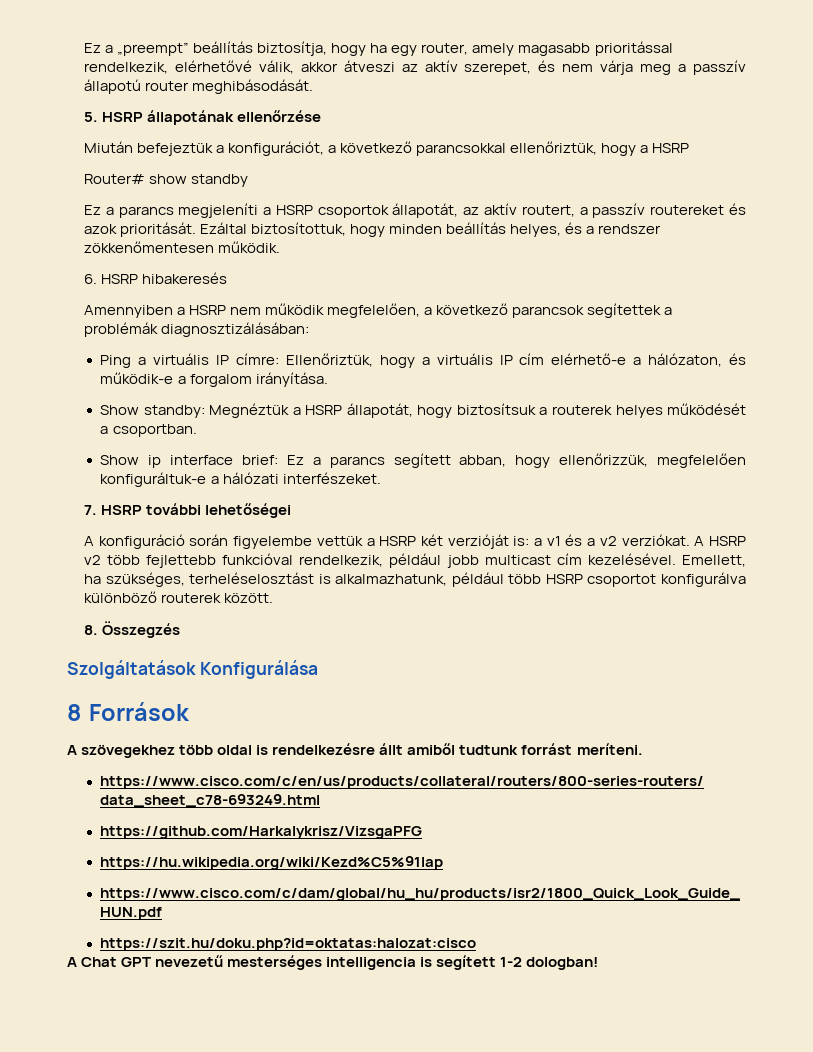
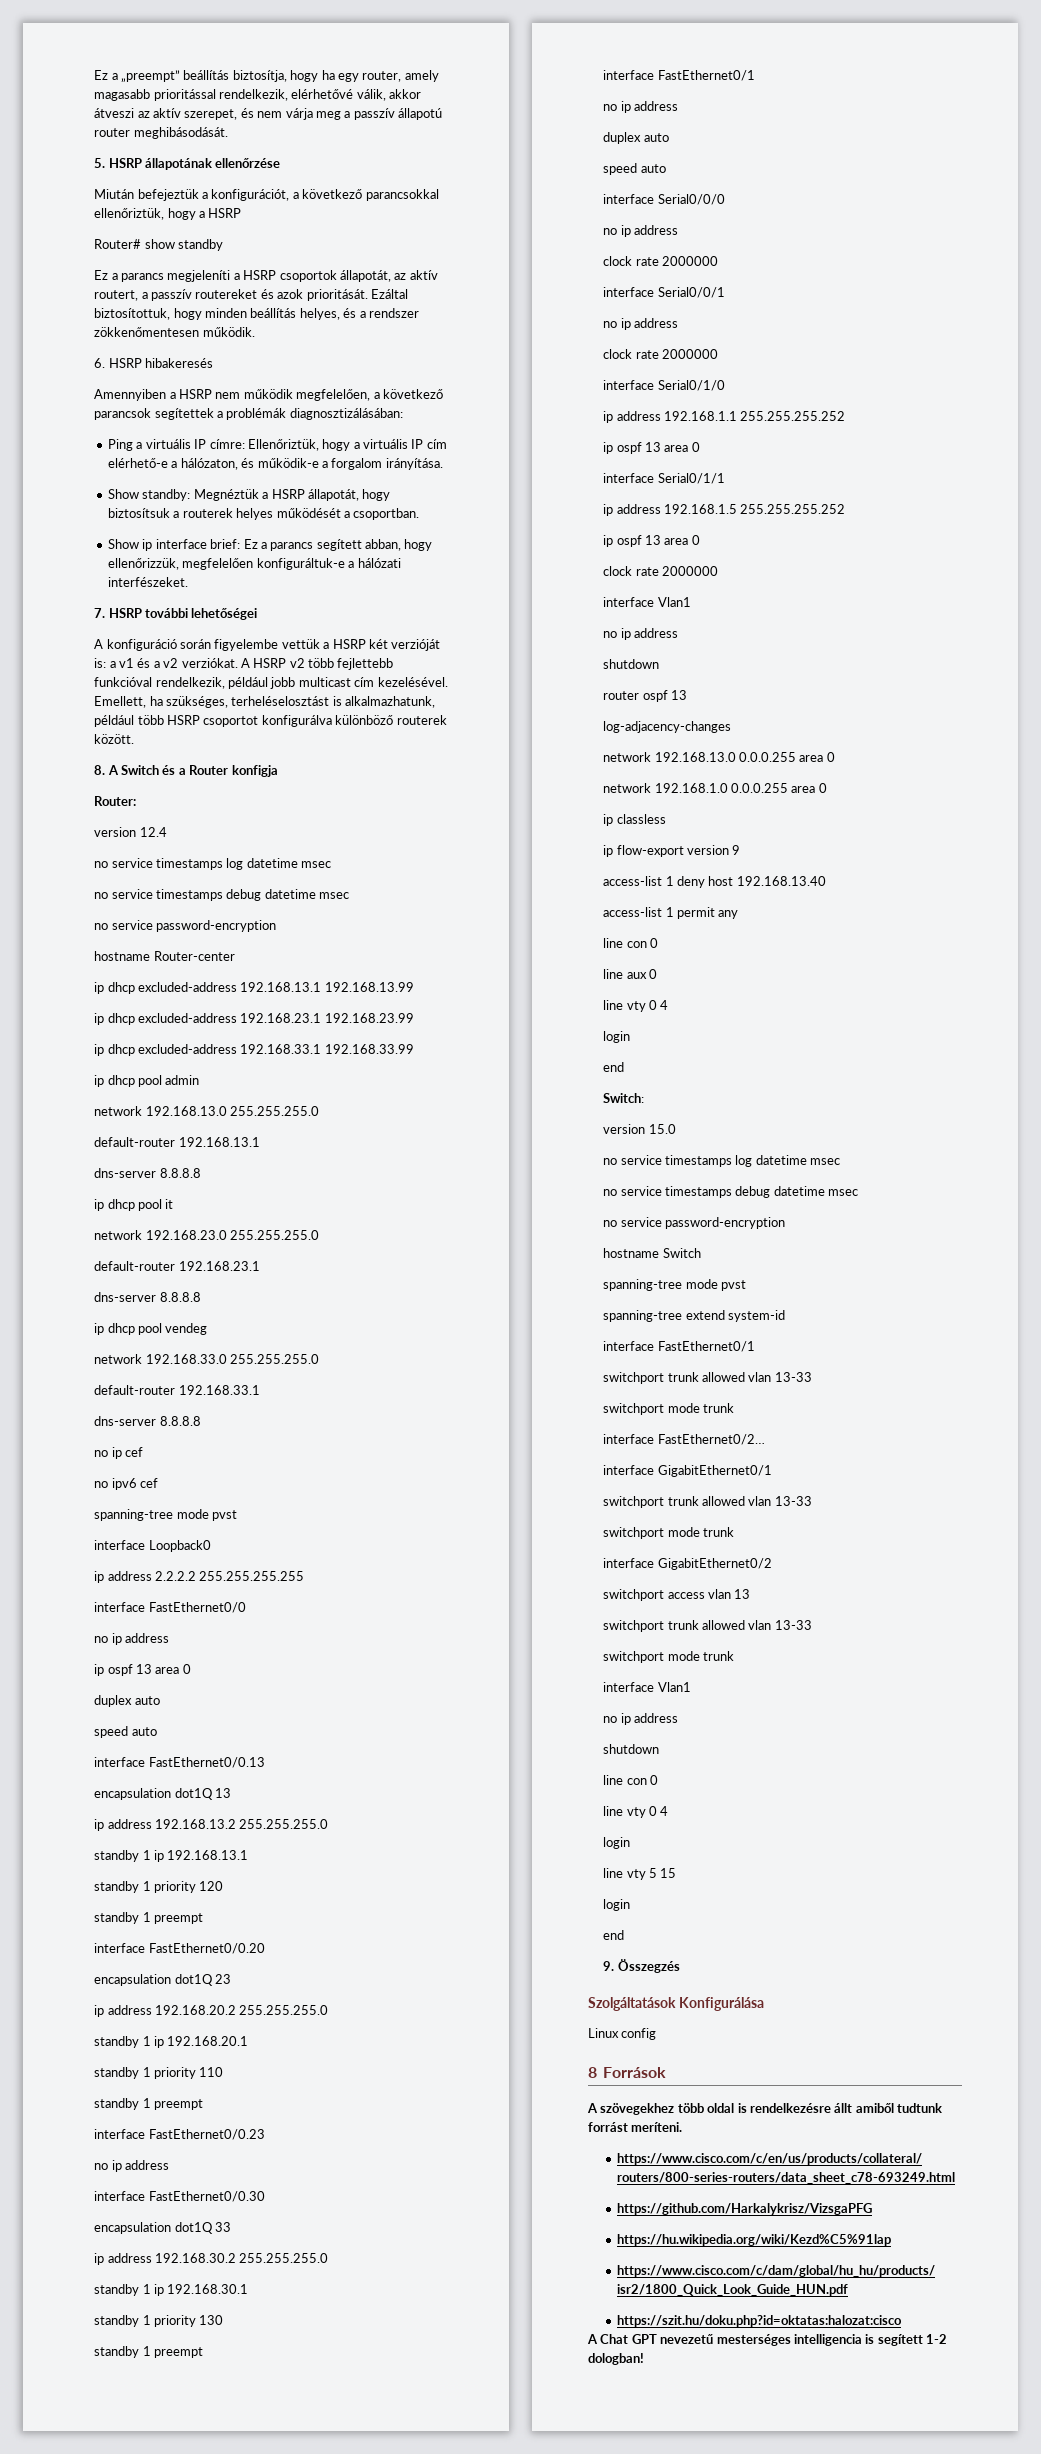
- 8. Összegzés
+ 8. A Switch és a Router konfigja
+ Router:
+ version 12.4
+ no service timestamps log datetime msec
+ no service timestamps debug datetime msec
+ no service password-encryption
+ hostname Router-center
+ ip dhcp excluded-address 192.168.13.1 192.168.13.99
+ ip dhcp excluded-address 192.168.23.1 192.168.23.99
+ ip dhcp excluded-address 192.168.33.1 192.168.33.99
+ ip dhcp pool admin
+ network 192.168.13.0 255.255.255.0
+ default-router 192.168.13.1
+ dns-server 8.8.8.8
+ ip dhcp pool it
+ network 192.168.23.0 255.255.255.0
+ default-router 192.168.23.1
+ dns-server 8.8.8.8
+ ip dhcp pool vendeg
+ network 192.168.33.0 255.255.255.0
+ default-router 192.168.33.1
+ dns-server 8.8.8.8
+ no ip cef
+ no ipv6 cef
+ spanning-tree mode pvst
+ interface Loopback0
+ ip address 2.2.2.2 255.255.255.255
+ interface FastEthernet0/0
+ no ip address
+ ip ospf 13 area 0
+ duplex auto
+ speed auto
+ interface FastEthernet0/0.13
+ encapsulation dot1Q 13
+ ip address 192.168.13.2 255.255.255.0
+ standby 1 ip 192.168.13.1
+ standby 1 priority 120
+ standby 1 preempt
+ interface FastEthernet0/0.20
+ encapsulation dot1Q 23
+ ip address 192.168.20.2 255.255.255.0
+ standby 1 ip 192.168.20.1
+ standby 1 priority 110
+ standby 1 preempt
+ interface FastEthernet0/0.23
+ no ip address
+ interface FastEthernet0/0.30
+ encapsulation dot1Q 33
+ ip address 192.168.30.2 255.255.255.0
+ standby 1 ip 192.168.30.1
+ standby 1 priority 130
+ standby 1 preempt
+ interface FastEthernet0/1
+ no ip address
+ duplex auto
+ speed auto
+ interface Serial0/0/0
+ no ip address
+ clock rate 2000000
+ interface Serial0/0/1
+ no ip address
+ clock rate 2000000
+ interface Serial0/1/0
+ ip address 192.168.1.1 255.255.255.252
+ ip ospf 13 area 0
+ interface Serial0/1/1
+ ip address 192.168.1.5 255.255.255.252
+ ip ospf 13 area 0
+ clock rate 2000000
+ interface Vlan1
+ no ip address
+ shutdown
+ router ospf 13
+ log-adjacency-changes
+ network 192.168.13.0 0.0.0.255 area 0
+ network 192.168.1.0 0.0.0.255 area 0
+ ip classless
+ ip flow-export version 9
+ access-list 1 deny host 192.168.13.40
+ access-list 1 permit any
+ line con 0
+ line aux 0
+ line vty 0 4
+ login
+ end
+ Switch:
+ version 15.0
+ no service timestamps log datetime msec
+ no service timestamps debug datetime msec
+ no service password-encryption
+ hostname Switch
+ spanning-tree mode pvst
+ spanning-tree extend system-id
+ interface FastEthernet0/1
+ switchport trunk allowed vlan 13-33
+ switchport mode trunk
+ interface FastEthernet0/2…
+ interface GigabitEthernet0/1
+ switchport trunk allowed vlan 13-33
+ switchport mode trunk
+ interface GigabitEthernet0/2
+ switchport access vlan 13
+ switchport trunk allowed vlan 13-33
+ switchport mode trunk
+ interface Vlan1
+ no ip address
+ shutdown
+ line con 0
+ line vty 0 4
+ login
+ line vty 5 15
+ login
+ end
+ 9. Összegzés
+ Linux config

